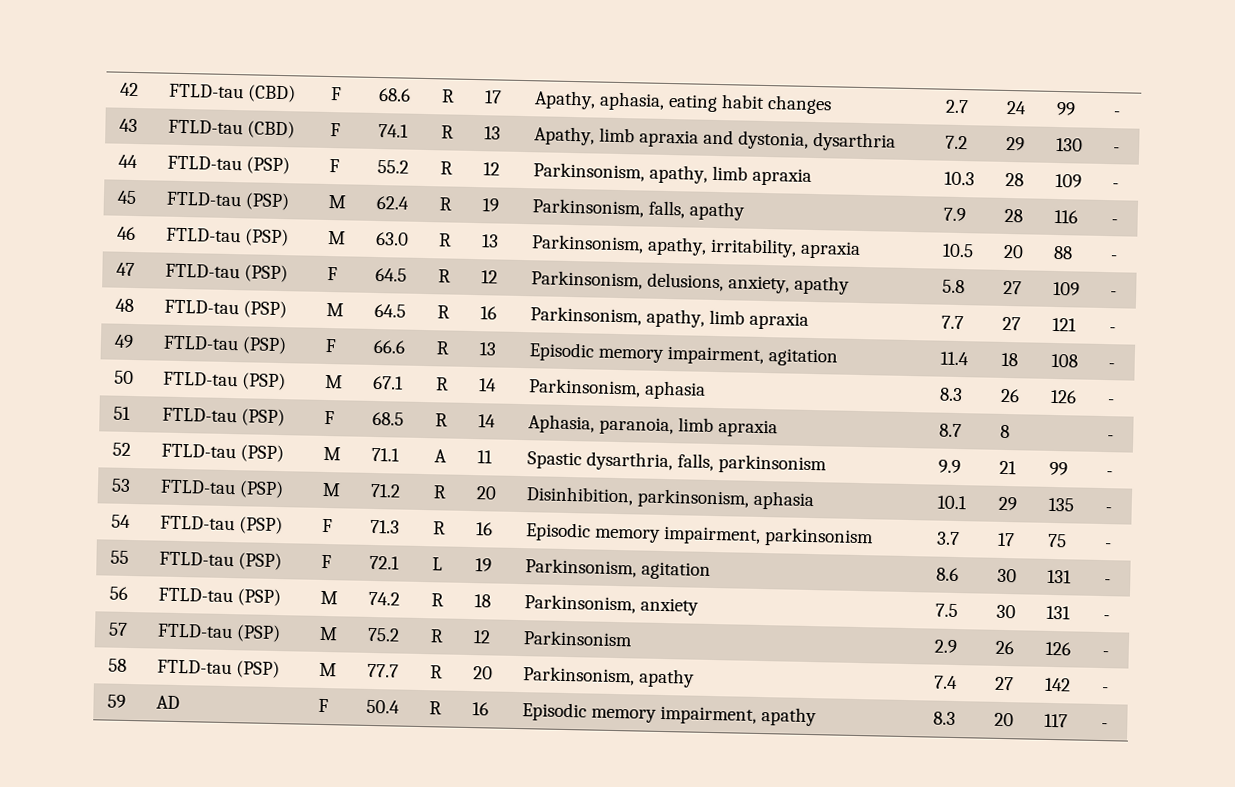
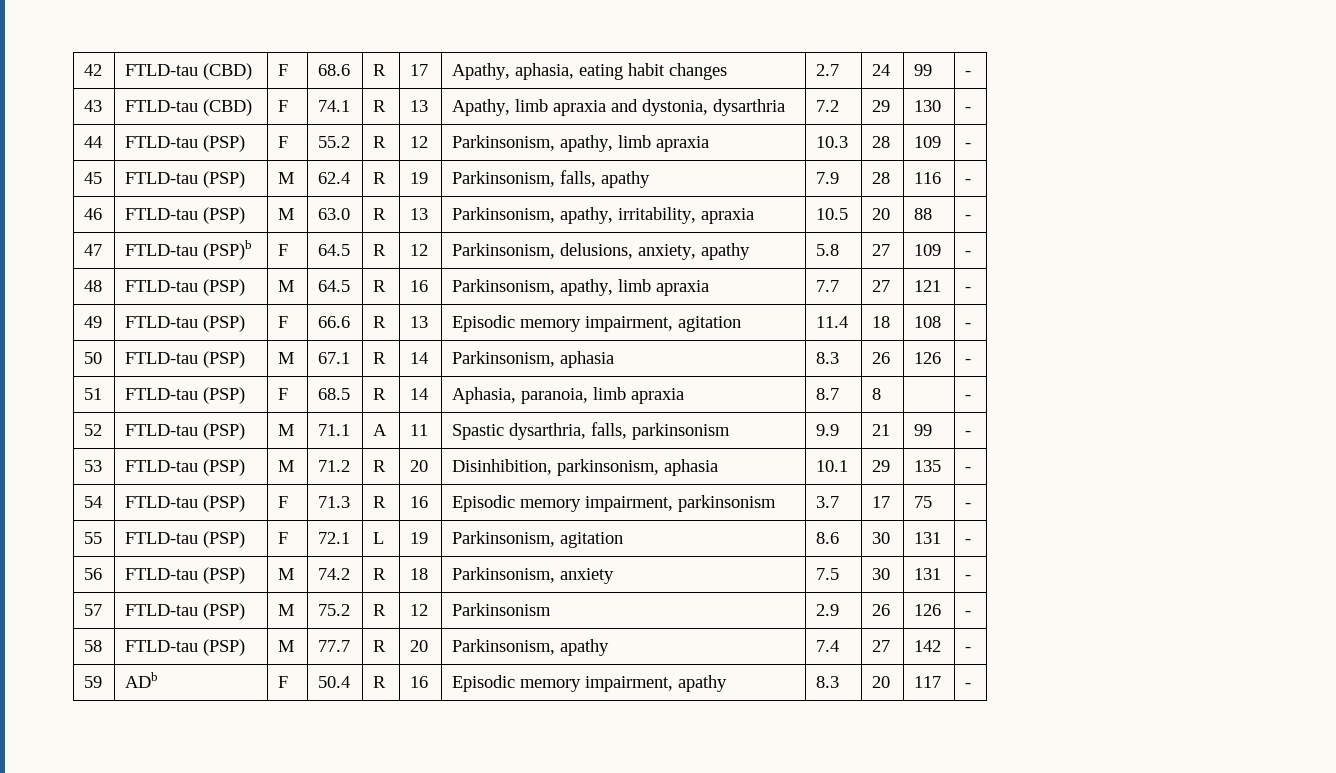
- 47 | FTLD-tau (PSP) | F | 64.5 | R | 12 | Parkinsonism, delusions, anxiety, apathy | 5.8 | 27 | 109 | -
+ 47 | FTLD-tau (PSP)b | F | 64.5 | R | 12 | Parkinsonism, delusions, anxiety, apathy | 5.8 | 27 | 109 | -
- 59 | AD | F | 50.4 | R | 16 | Episodic memory impairment, apathy | 8.3 | 20 | 117 | -
+ 59 | ADb | F | 50.4 | R | 16 | Episodic memory impairment, apathy | 8.3 | 20 | 117 | -

